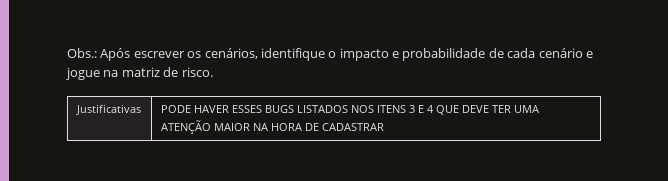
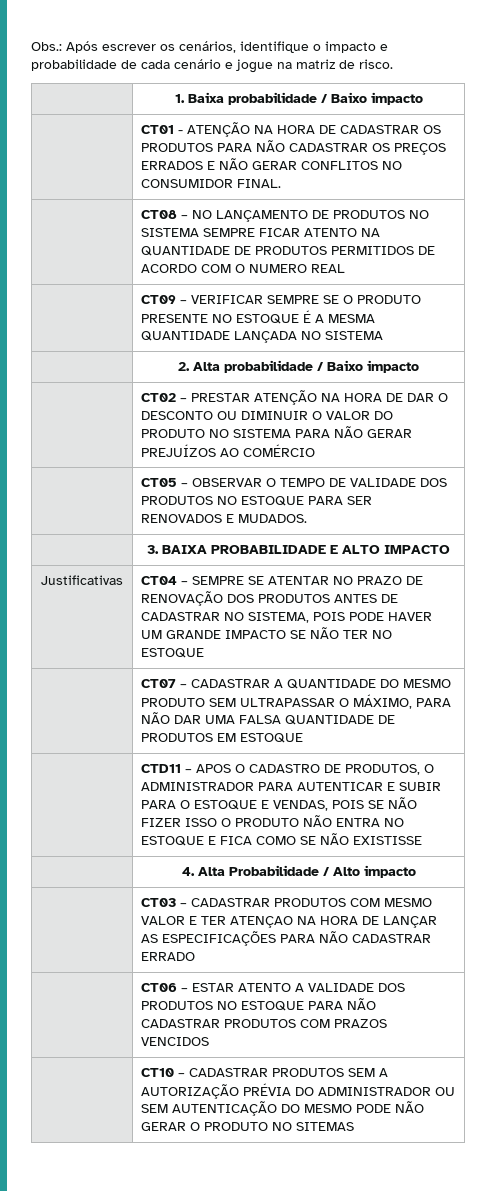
- Justificativas | PODE HAVER ESSES BUGS LISTADOS NOS ITENS 3 E 4 QUE DEVE TER UMA ATENÇÃO MAIOR NA HORA DE CADASTRAR
+ | 1. Baixa probabilidade / Baixo impacto
+ | CT01 - ATENÇÃO NA HORA DE CADASTRAR OS PRODUTOS PARA NÃO CADASTRAR OS PREÇOS ERRADOS E NÃO GERAR CONFLITOS NO CONSUMIDOR FINAL.
+ | CT08 – NO LANÇAMENTO DE PRODUTOS NO SISTEMA SEMPRE FICAR ATENTO NA QUANTIDADE DE PRODUTOS PERMITIDOS DE ACORDO COM O NUMERO REAL
+ | CT09 – VERIFICAR SEMPRE SE O PRODUTO PRESENTE NO ESTOQUE É A MESMA QUANTIDADE LANÇADA NO SISTEMA
+ | 2. Alta probabilidade / Baixo impacto
+ | CT02 – PRESTAR ATENÇÃO NA HORA DE DAR O DESCONTO OU DIMINUIR O VALOR DO PRODUTO NO SISTEMA PARA NÃO GERAR PREJUÍZOS AO COMÉRCIO
+ | CT05 – OBSERVAR O TEMPO DE VALIDADE DOS PRODUTOS NO ESTOQUE PARA SER RENOVADOS E MUDADOS.
+ | 3. BAIXA PROBABILIDADE E ALTO IMPACTO
+ Justificativas | CT04 – SEMPRE SE ATENTAR NO PRAZO DE RENOVAÇÃO DOS PRODUTOS ANTES DE CADASTRAR NO SISTEMA, POIS PODE HAVER UM GRANDE IMPACTO SE NÃO TER NO ESTOQUE
+ | CT07 – CADASTRAR A QUANTIDADE DO MESMO PRODUTO SEM ULTRAPASSAR O MÁXIMO, PARA NÃO DAR UMA FALSA QUANTIDADE DE PRODUTOS EM ESTOQUE
+ | CTD11 – APOS O CADASTRO DE PRODUTOS, O ADMINISTRADOR PARA AUTENTICAR E SUBIR PARA O ESTOQUE E VENDAS, POIS SE NÃO FIZER ISSO O PRODUTO NÃO ENTRA NO ESTOQUE E FICA COMO SE NÃO EXISTISSE
+ | 4. Alta Probabilidade / Alto impacto
+ | CT03 – CADASTRAR PRODUTOS COM MESMO VALOR E TER ATENÇAO NA HORA DE LANÇAR AS ESPECIFICAÇÕES PARA NÃO CADASTRAR ERRADO
+ | CT06 – ESTAR ATENTO A VALIDADE DOS PRODUTOS NO ESTOQUE PARA NÃO CADASTRAR PRODUTOS COM PRAZOS VENCIDOS
+ | CT10 – CADASTRAR PRODUTOS SEM A AUTORIZAÇÃO PRÉVIA DO ADMINISTRADOR OU SEM AUTENTICAÇÃO DO MESMO PODE NÃO GERAR O PRODUTO NO SITEMAS

